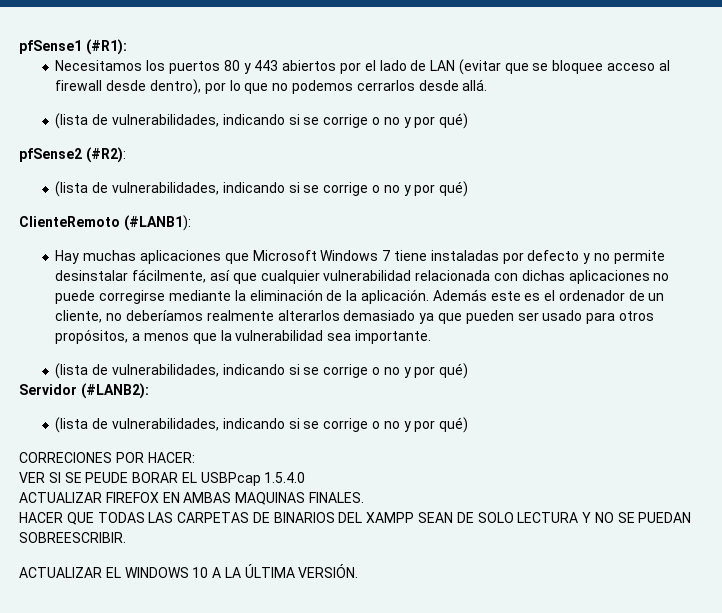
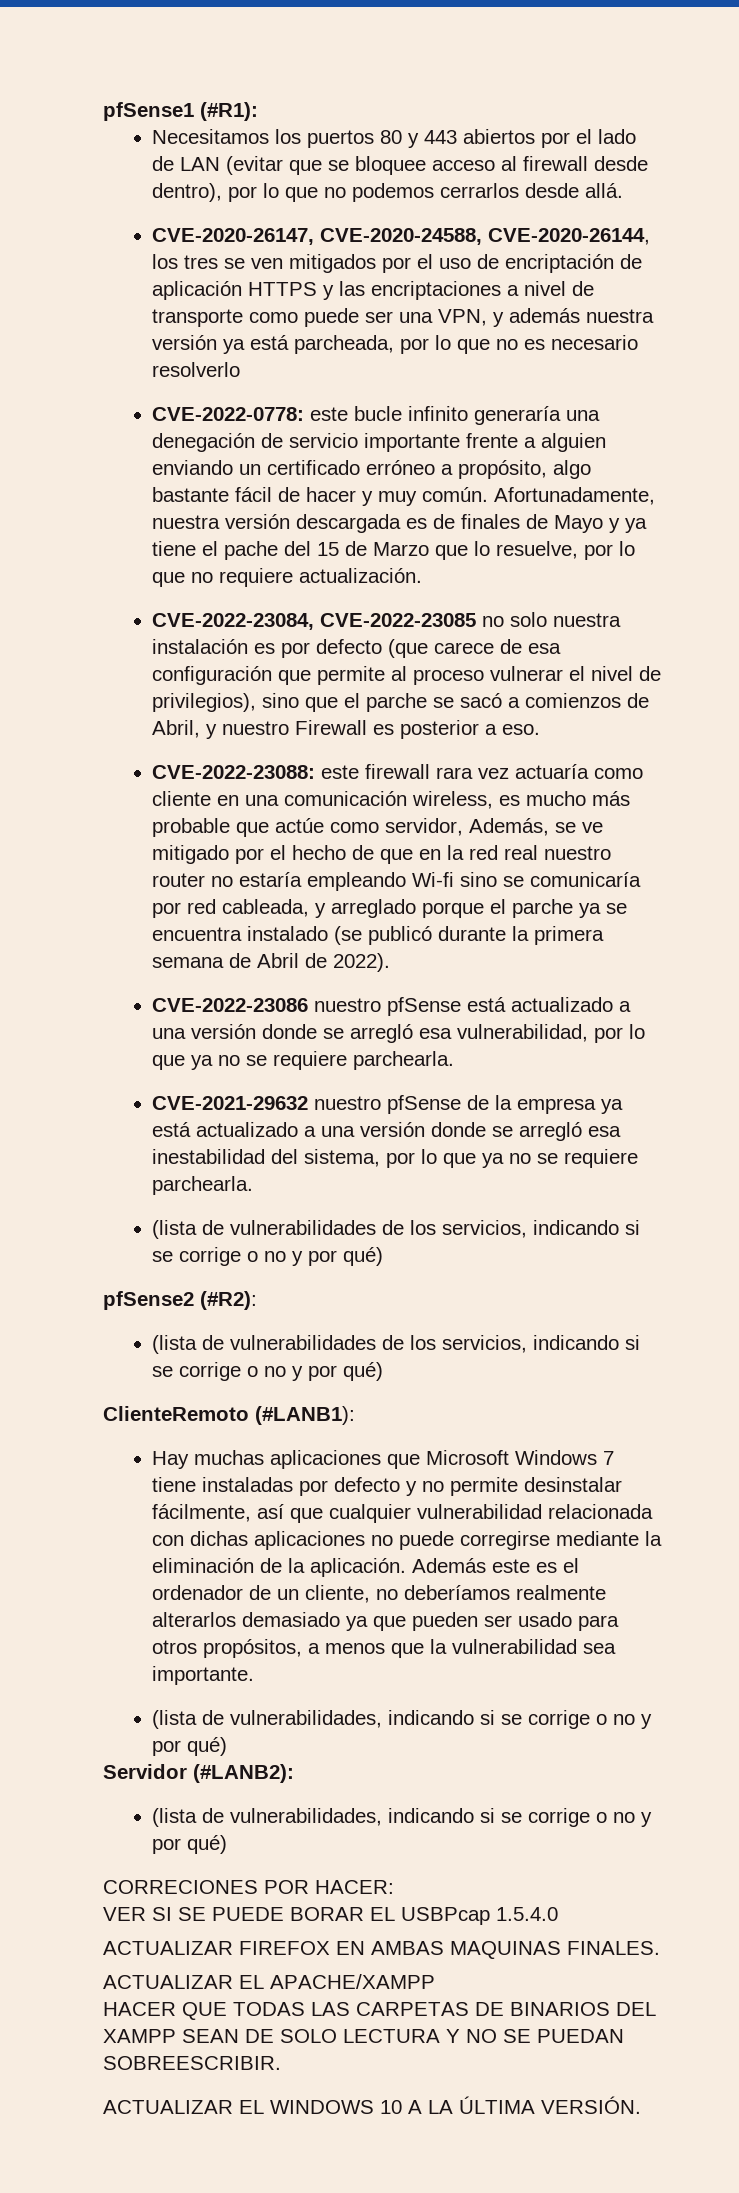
  Necesitamos los puertos 80 y 443 abiertos por el lado de LAN (evitar que se bloquee acceso al firewall desde dentro), por lo que no podemos cerrarlos desde allá.
- (lista de vulnerabilidades, indicando si se corrige o no y por qué)
+ CVE-2020-26147, CVE-2020-24588, CVE-2020-26144, los tres se ven mitigados por el uso de encriptación de aplicación HTTPS y las encriptaciones a nivel de transporte como puede ser una VPN, y además nuestra versión ya está parcheada, por lo que no es necesario resolverlo
+ CVE-2022-0778: este bucle infinito generaría una denegación de servicio importante frente a alguien enviando un certificado erróneo a propósito, algo bastante fácil de hacer y muy común. Afortunadamente, nuestra versión descargada es de finales de Mayo y ya tiene el pache del 15 de Marzo que lo resuelve, por lo que no requiere actualización.
+ CVE-2022-23084, CVE-2022-23085 no solo nuestra instalación es por defecto (que carece de esa configuración que permite al proceso vulnerar el nivel de privilegios), sino que el parche se sacó a comienzos de Abril, y nuestro Firewall es posterior a eso.
+ CVE-2022-23088: este firewall rara vez actuaría como cliente en una comunicación wireless, es mucho más probable que actúe como servidor, Además, se ve mitigado por el hecho de que en la red real nuestro router no estaría empleando Wi-fi sino se comunicaría por red cableada, y arreglado porque el parche ya se encuentra instalado (se publicó durante la primera semana de Abril de 2022).
+ CVE-2022-23086 nuestro pfSense está actualizado a una versión donde se arregló esa vulnerabilidad, por lo que ya no se requiere parchearla.
+ CVE-2021-29632 nuestro pfSense de la empresa ya está actualizado a una versión donde se arregló esa inestabilidad del sistema, por lo que ya no se requiere parchearla.
+ (lista de vulnerabilidades de los servicios, indicando si se corrige o no y por qué)
  pfSense2 (#R2):
- (lista de vulnerabilidades, indicando si se corrige o no y por qué)
+ (lista de vulnerabilidades de los servicios, indicando si se corrige o no y por qué)
- VER SI SE PEUDE BORAR EL USBPcap 1.5.4.0
+ VER SI SE PUEDE BORAR EL USBPcap 1.5.4.0
+ ACTUALIZAR EL APACHE/XAMPP

